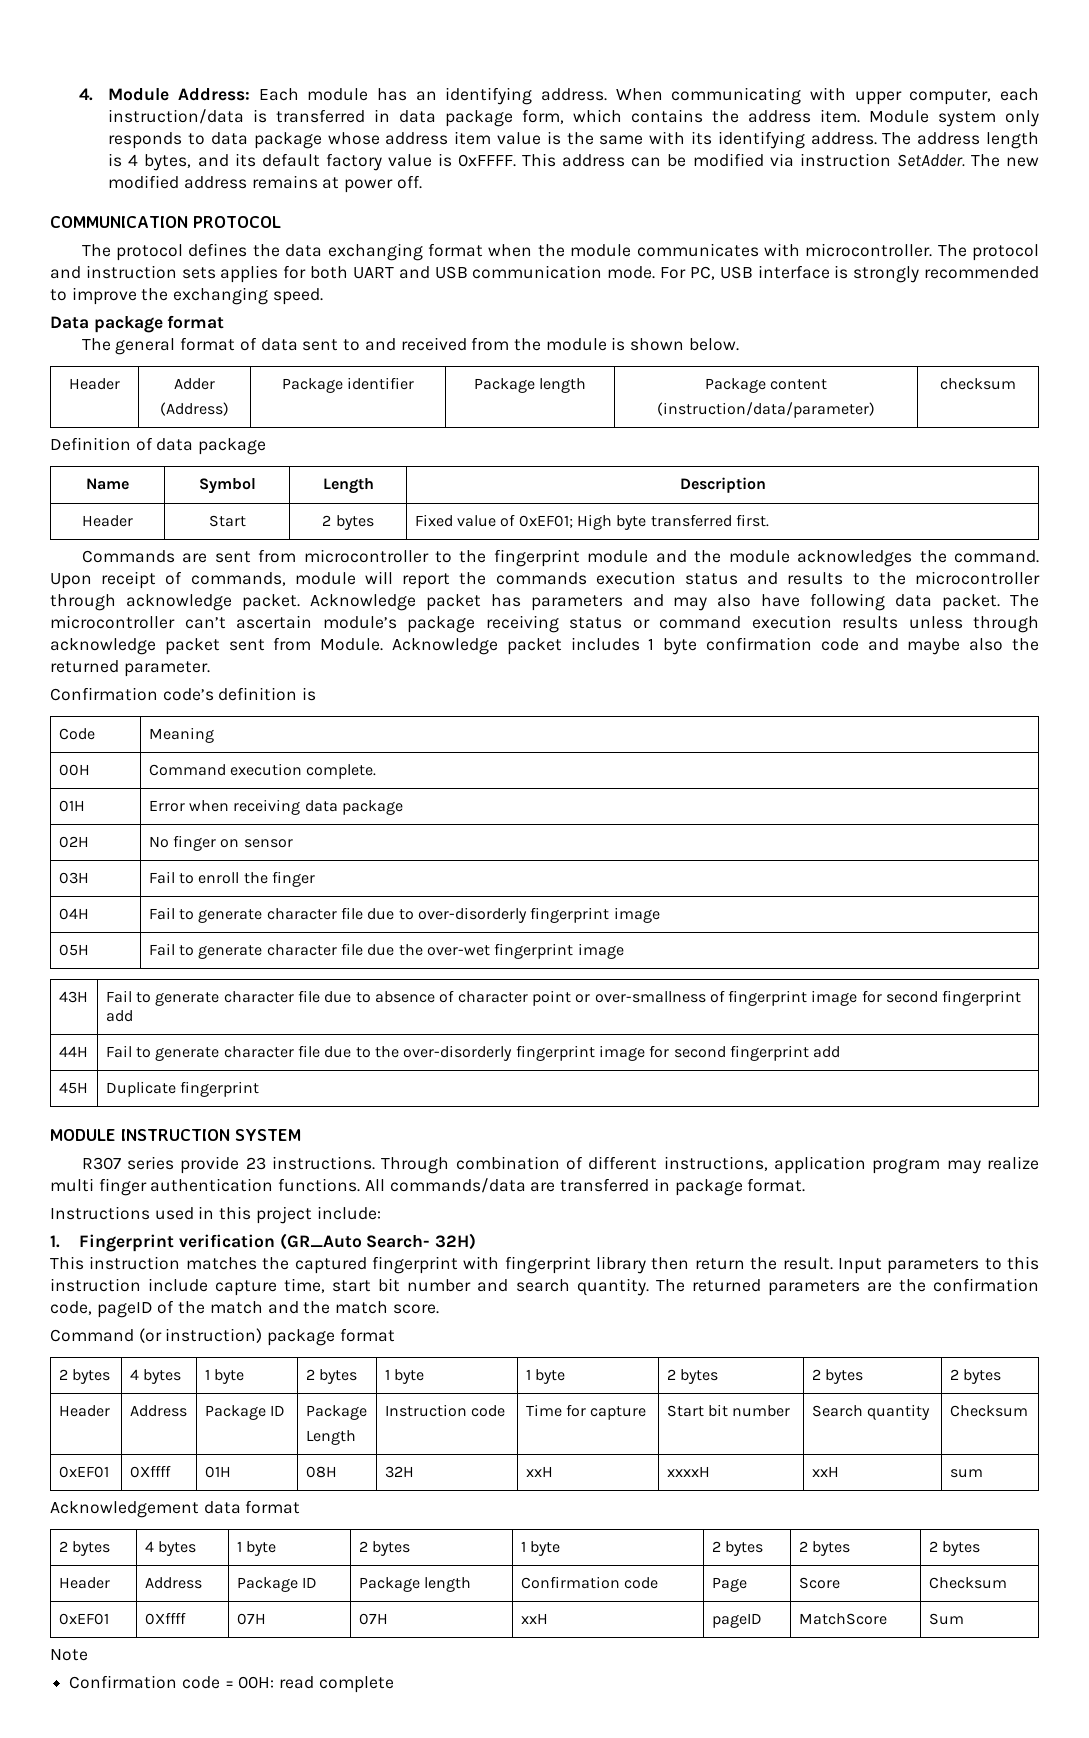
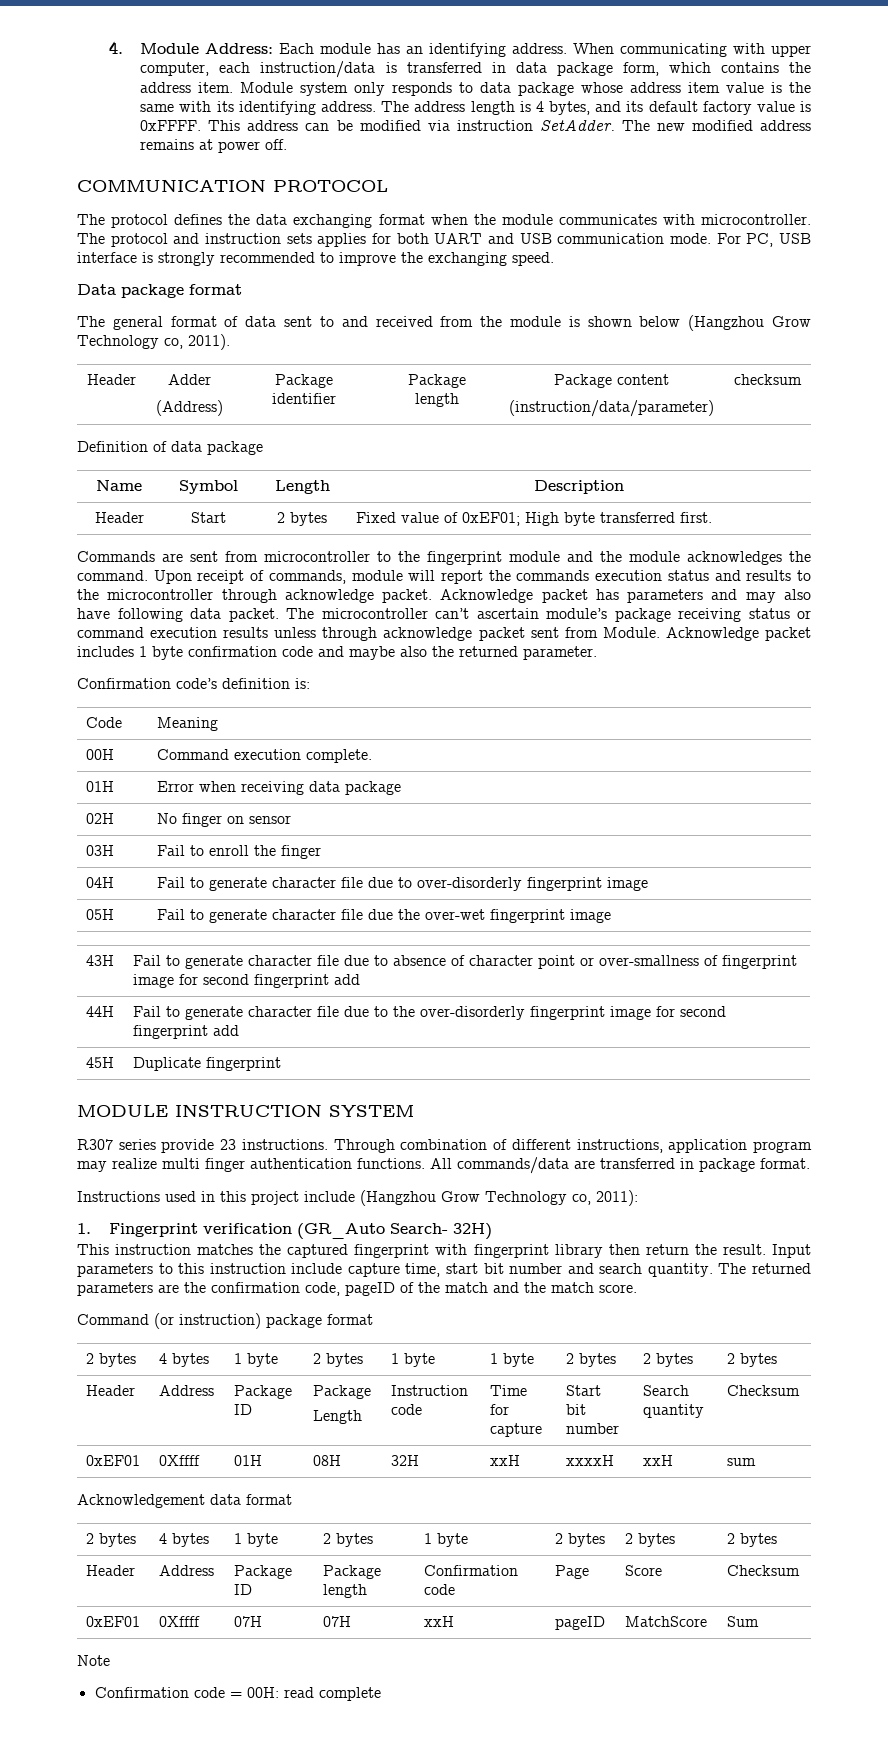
- The general format of data sent to and received from the module is shown below.
+ The general format of data sent to and received from the module is shown below (Hangzhou Grow Technology co, 2011).
- Confirmation code’s definition is
+ Confirmation code’s definition is:
- Instructions used in this project include:
+ Instructions used in this project include (Hangzhou Grow Technology co, 2011):

